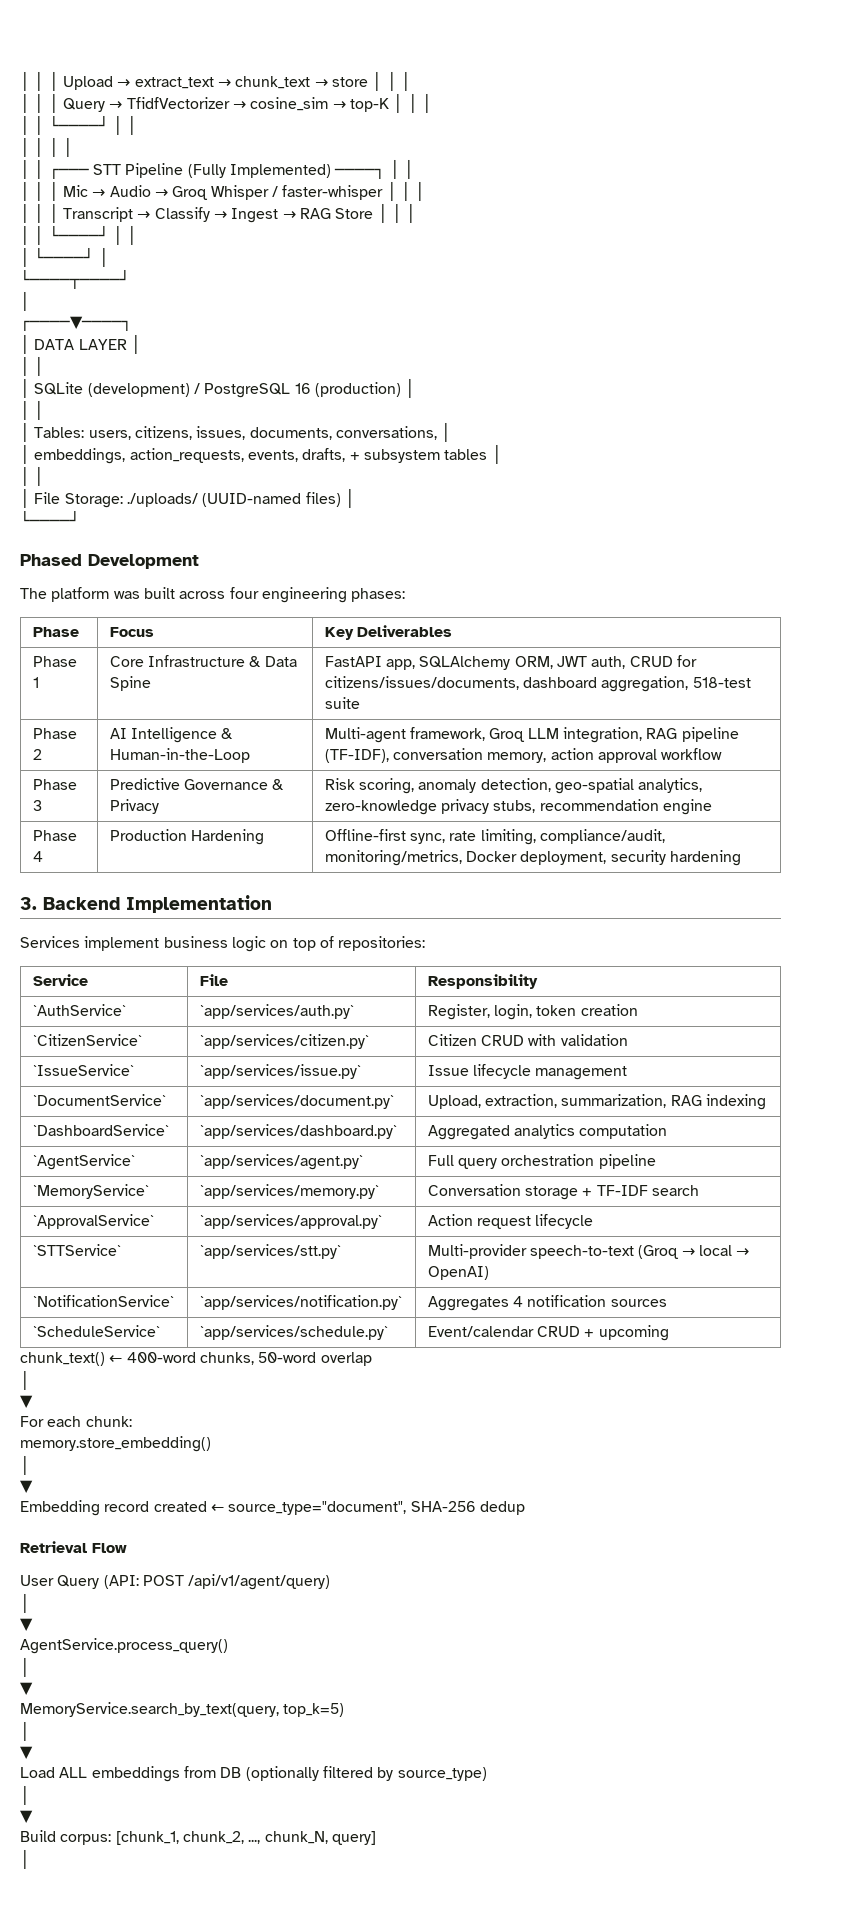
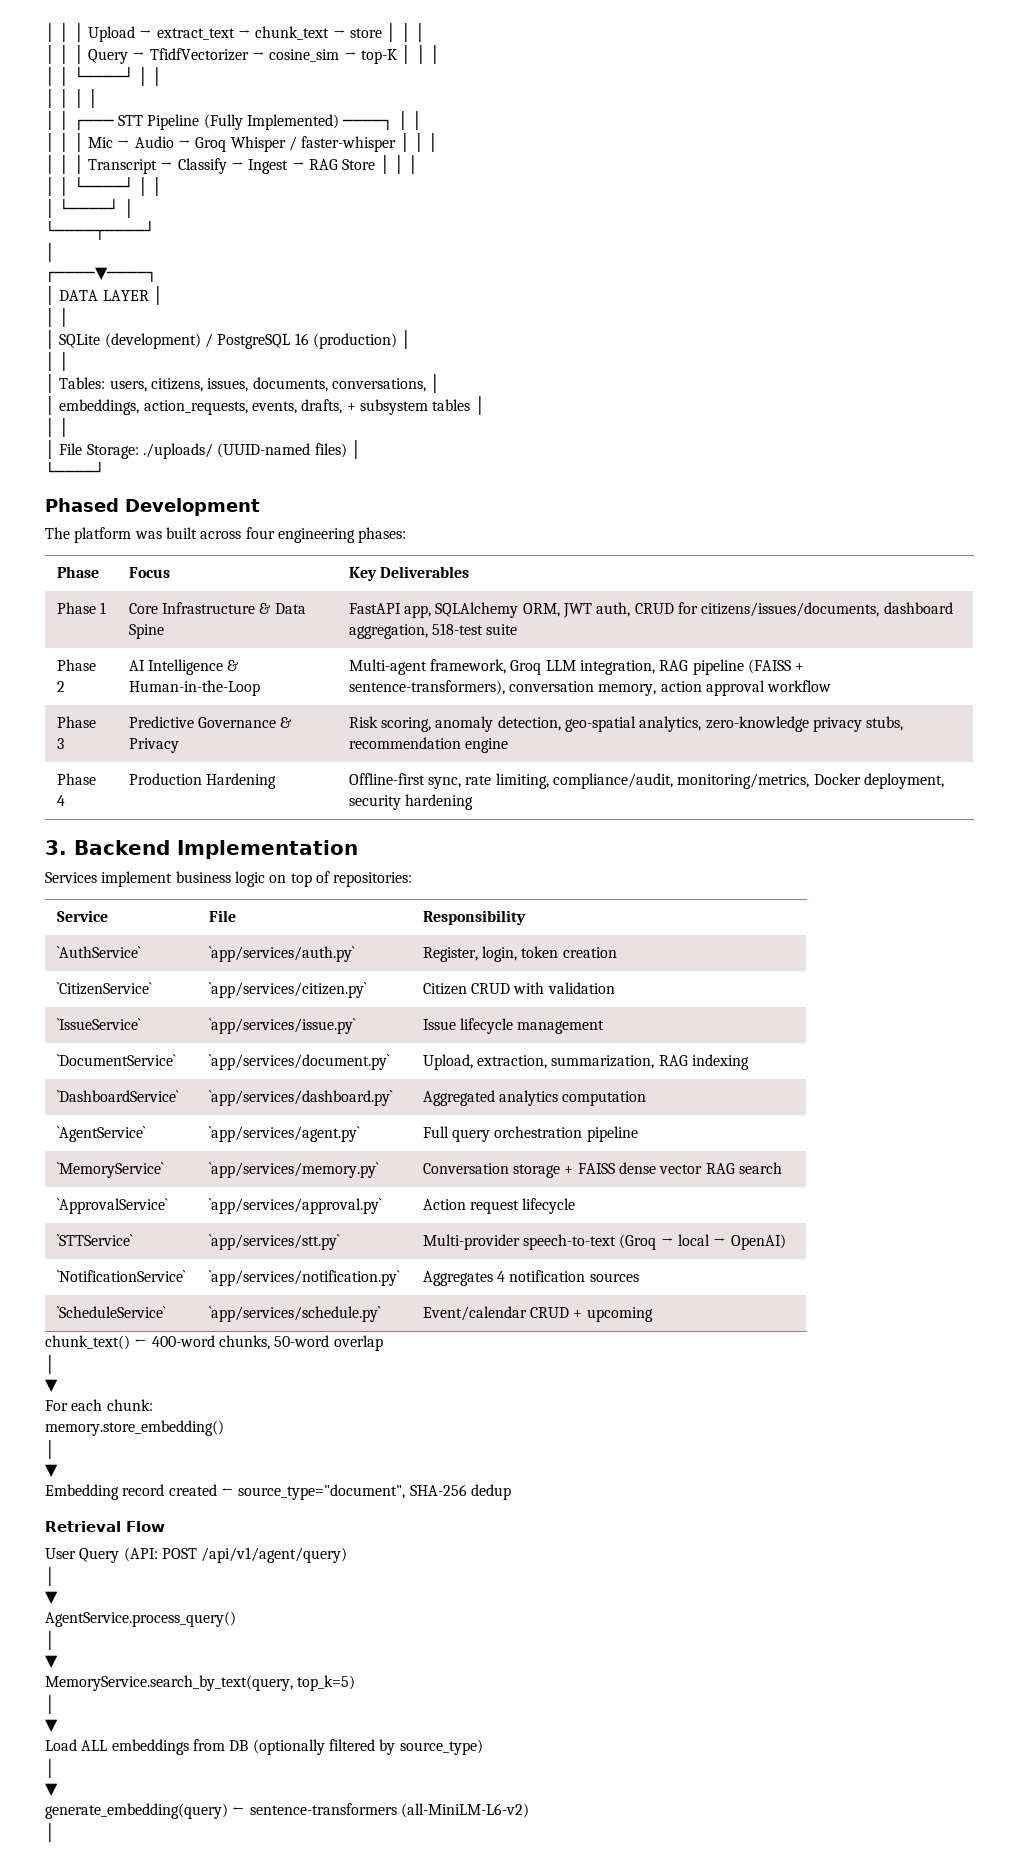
- Phase 2 | AI Intelligence & Human-in-the-Loop | Multi-agent framework, Groq LLM integration, RAG pipeline (TF-IDF), conversation memory, action approval workflow
+ Phase 2 | AI Intelligence & Human-in-the-Loop | Multi-agent framework, Groq LLM integration, RAG pipeline (FAISS + sentence-transformers), conversation memory, action approval workflow
- `MemoryService` | `app/services/memory.py` | Conversation storage + TF-IDF search
+ `MemoryService` | `app/services/memory.py` | Conversation storage + FAISS dense vector RAG search
- Build corpus: [chunk_1, chunk_2, ..., chunk_N, query]
+ generate_embedding(query) ← sentence-transformers (all-MiniLM-L6-v2)

